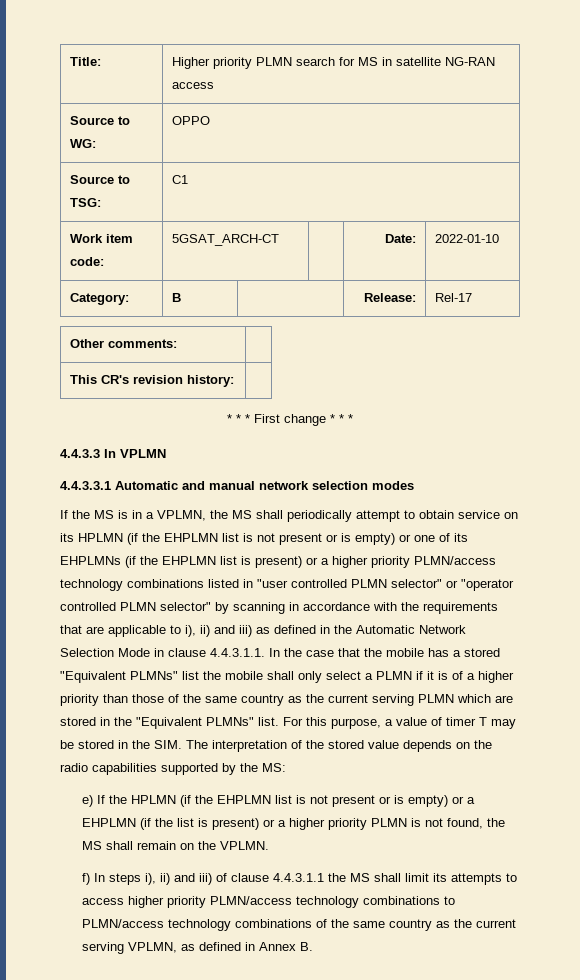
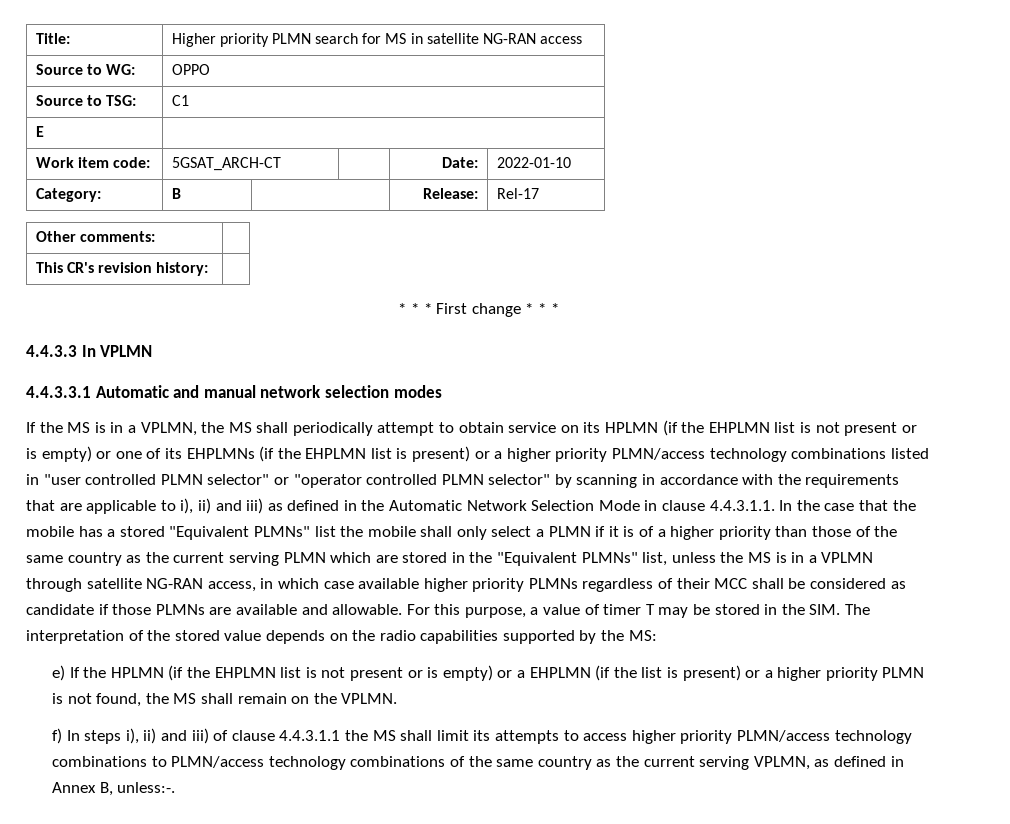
+ E |
- If the MS is in a VPLMN, the MS shall periodically attempt to obtain service on its HPLMN (if the EHPLMN list is not present or is empty) or one of its EHPLMNs (if the EHPLMN list is present) or a higher priority PLMN/access technology combinations listed in "user controlled PLMN selector" or "operator controlled PLMN selector" by scanning in accordance with the requirements that are applicable to i), ii) and iii) as defined in the Automatic Network Selection Mode in clause 4.4.3.1.1. In the case that the mobile has a stored "Equivalent PLMNs" list the mobile shall only select a PLMN if it is of a higher priority than those of the same country as the current serving PLMN which are stored in the "Equivalent PLMNs" list.
+ If the MS is in a VPLMN, the MS shall periodically attempt to obtain service on its HPLMN (if the EHPLMN list is not present or is empty) or one of its EHPLMNs (if the EHPLMN list is present) or a higher priority PLMN/access technology combinations listed in "user controlled PLMN selector" or "operator controlled PLMN selector" by scanning in accordance with the requirements that are applicable to i), ii) and iii) as defined in the Automatic Network Selection Mode in clause 4.4.3.1.1. In the case that the mobile has a stored "Equivalent PLMNs" list the mobile shall only select a PLMN if it is of a higher priority than those of the same country as the current serving PLMN which are stored in the "Equivalent PLMNs" list, unless the MS is in a VPLMN through satellite NG-RAN access, in which case available higher priority PLMNs regardless of their MCC shall be considered as candidate if those PLMNs are available and allowable.
- f) In steps i), ii) and iii) of clause 4.4.3.1.1 the MS shall limit its attempts to access higher priority PLMN/access technology combinations to PLMN/access technology combinations of the same country as the current serving VPLMN, as defined in Annex B.
+ f) In steps i), ii) and iii) of clause 4.4.3.1.1 the MS shall limit its attempts to access higher priority PLMN/access technology combinations to PLMN/access technology combinations of the same country as the current serving VPLMN, as defined in Annex B, unless:-.

